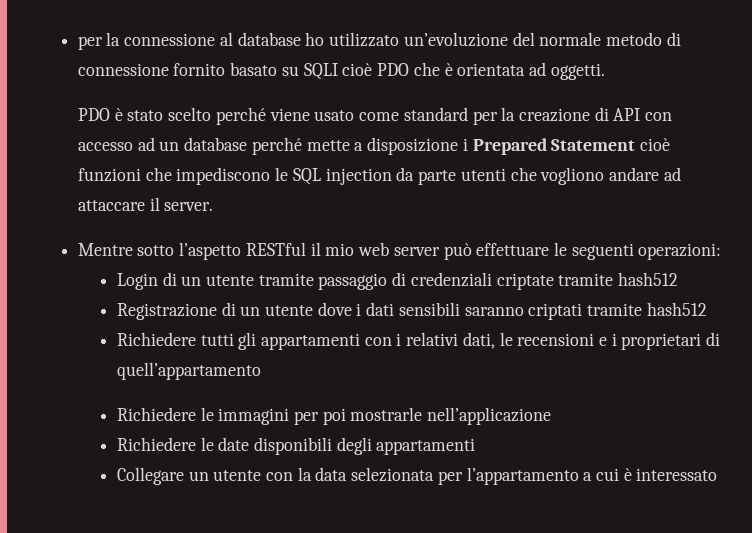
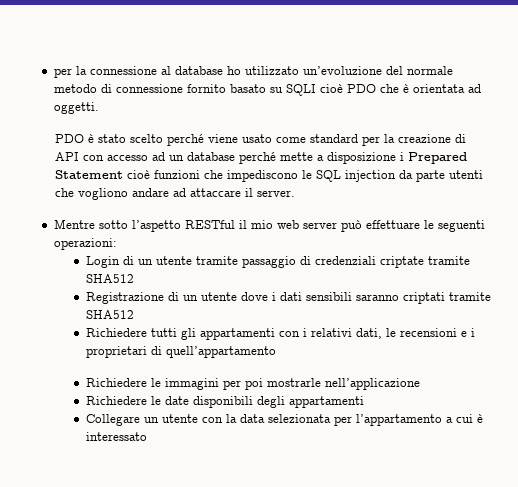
- Login di un utente tramite passaggio di credenziali criptate tramite hash512
+ Login di un utente tramite passaggio di credenziali criptate tramite SHA512
- Registrazione di un utente dove i dati sensibili saranno criptati tramite hash512
+ Registrazione di un utente dove i dati sensibili saranno criptati tramite SHA512

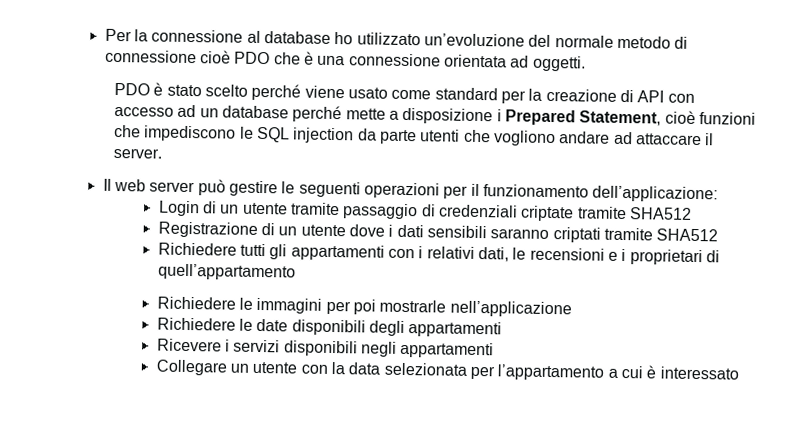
- per la connessione al database ho utilizzato un’evoluzione del normale metodo di connessione fornito basato su SQLI cioè PDO che è orientata ad oggetti.
+ Per la connessione al database ho utilizzato un’evoluzione del normale metodo di connessione cioè PDO che è una connessione orientata ad oggetti.
- PDO è stato scelto perché viene usato come standard per la creazione di API con accesso ad un database perché mette a disposizione i Prepared Statement cioè funzioni che impediscono le SQL injection da parte utenti che vogliono andare ad attaccare il server.
+ PDO è stato scelto perché viene usato come standard per la creazione di API con accesso ad un database perché mette a disposizione i Prepared Statement, cioè funzioni che impediscono le SQL injection da parte utenti che vogliono andare ad attaccare il server.
- Mentre sotto l’aspetto RESTful il mio web server può effettuare le seguenti operazioni:
+ Il web server può gestire le seguenti operazioni per il funzionamento dell’applicazione:
+ Ricevere i servizi disponibili negli appartamenti

